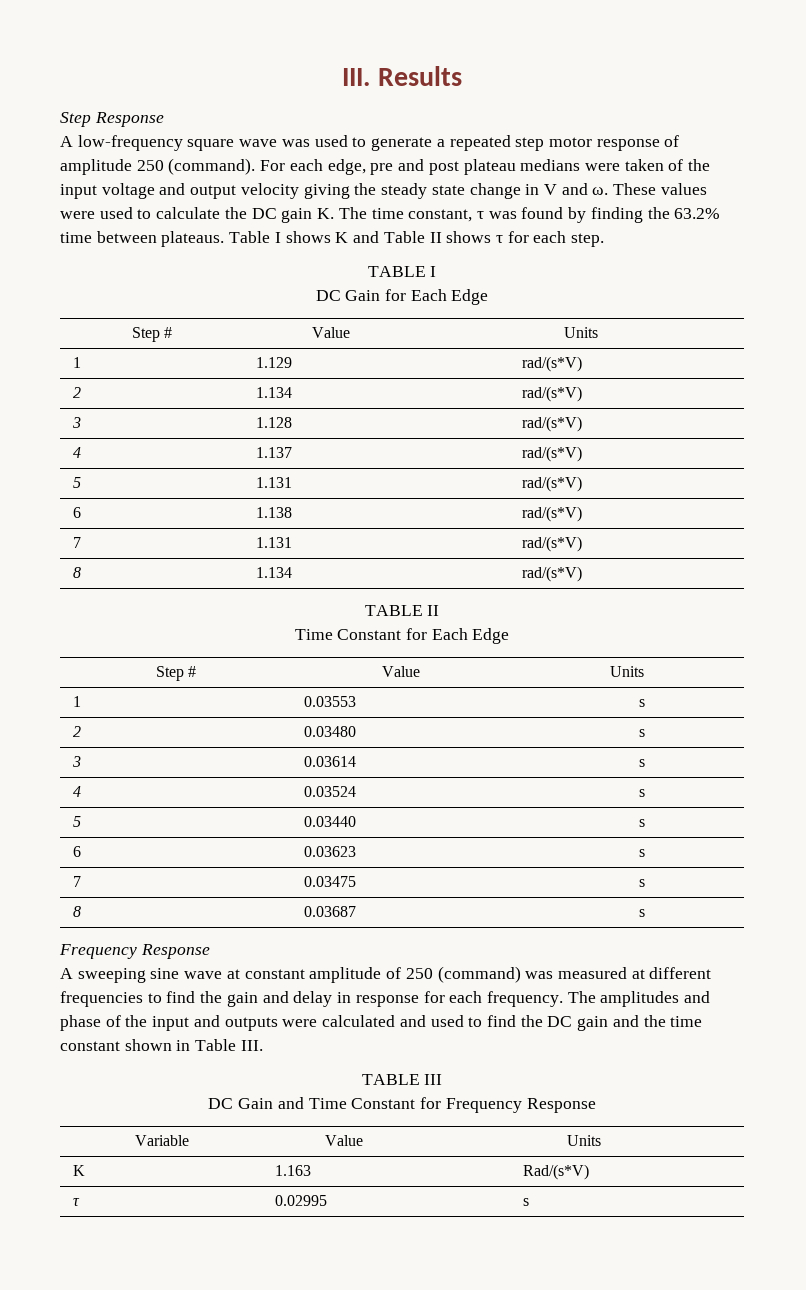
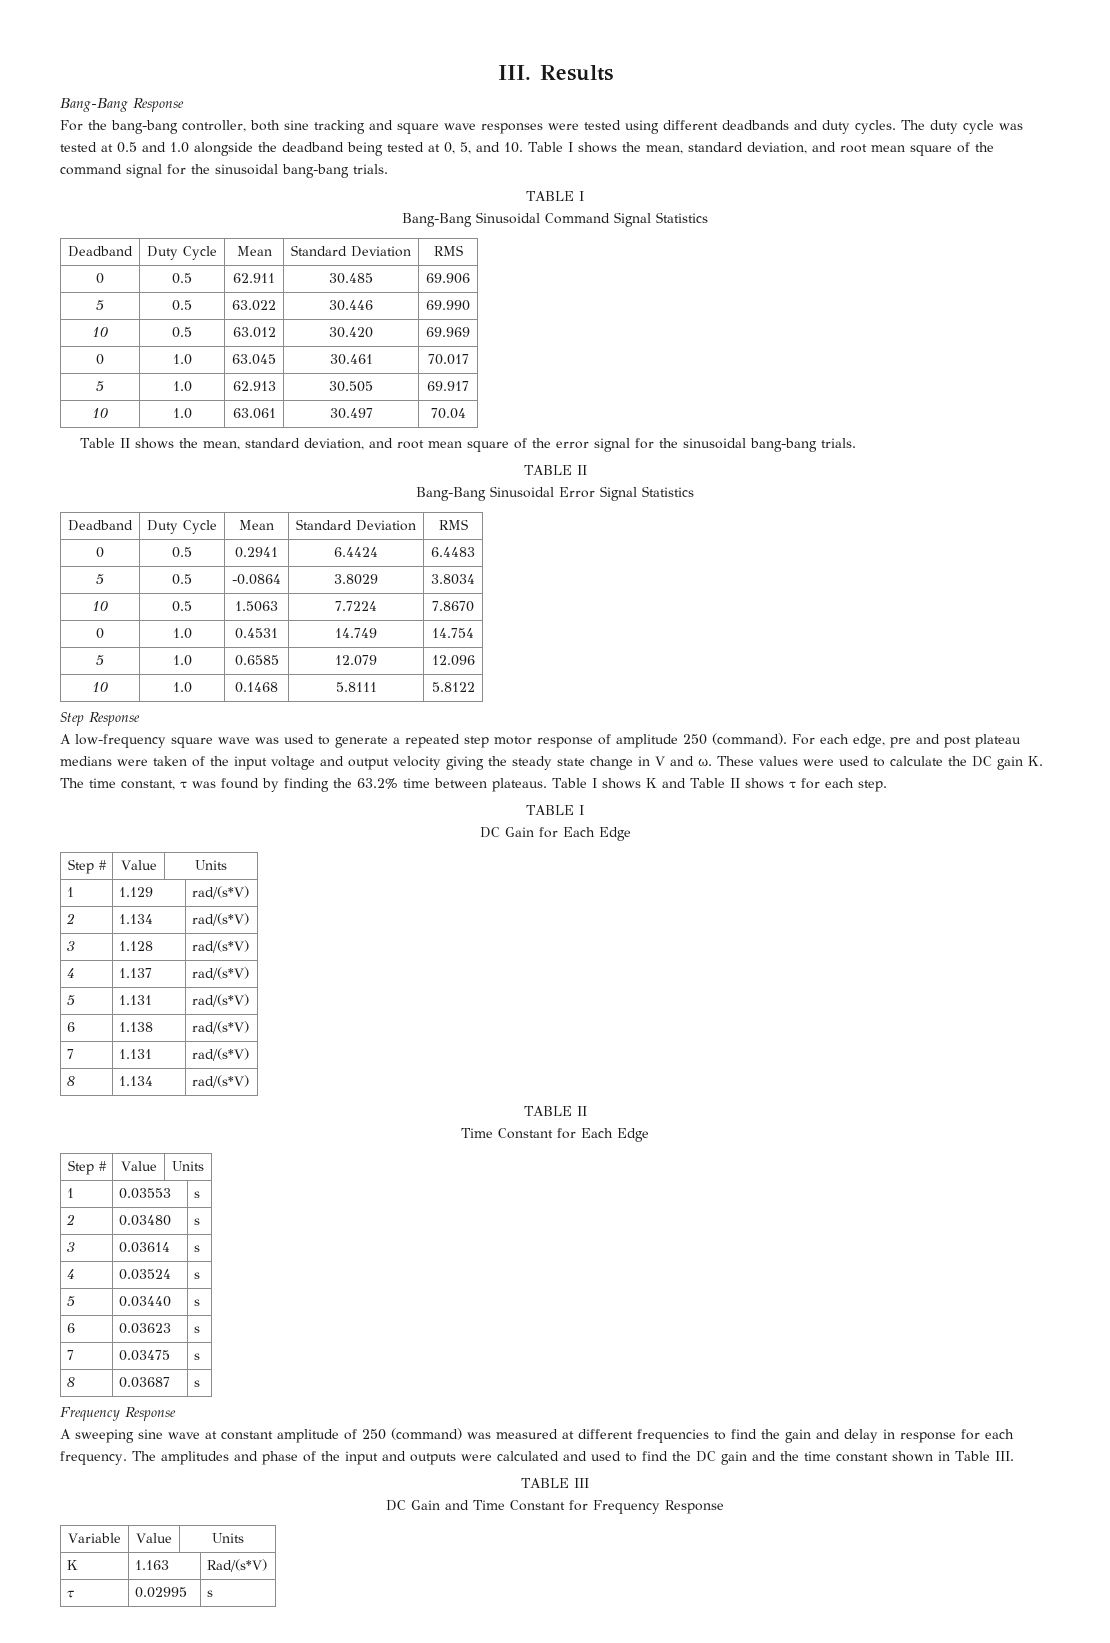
+ Bang-Bang Response
+ For the bang-bang controller, both sine tracking and square wave responses were tested using different deadbands and duty cycles. The duty cycle was tested at 0.5 and 1.0 alongside the deadband being tested at 0, 5, and 10. Table I shows the mean, standard deviation, and root mean square of the command signal for the sinusoidal bang-bang trials.
+ TABLE I
+ Bang-Bang Sinusoidal Command Signal Statistics
+ Deadband | Duty Cycle | Mean | Standard Deviation | RMS
+ 0 | 0.5 | 62.911 | 30.485 | 69.906
+ 5 | 0.5 | 63.022 | 30.446 | 69.990
+ 10 | 0.5 | 63.012 | 30.420 | 69.969
+ 0 | 1.0 | 63.045 | 30.461 | 70.017
+ 5 | 1.0 | 62.913 | 30.505 | 69.917
+ 10 | 1.0 | 63.061 | 30.497 | 70.04
+ Table II shows the mean, standard deviation, and root mean square of the error signal for the sinusoidal bang-bang trials.
+ TABLE II
+ Bang-Bang Sinusoidal Error Signal Statistics
+ Deadband | Duty Cycle | Mean | Standard Deviation | RMS
+ 0 | 0.5 | 0.2941 | 6.4424 | 6.4483
+ 5 | 0.5 | -0.0864 | 3.8029 | 3.8034
+ 10 | 0.5 | 1.5063 | 7.7224 | 7.8670
+ 0 | 1.0 | 0.4531 | 14.749 | 14.754
+ 5 | 1.0 | 0.6585 | 12.079 | 12.096
+ 10 | 1.0 | 0.1468 | 5.8111 | 5.8122

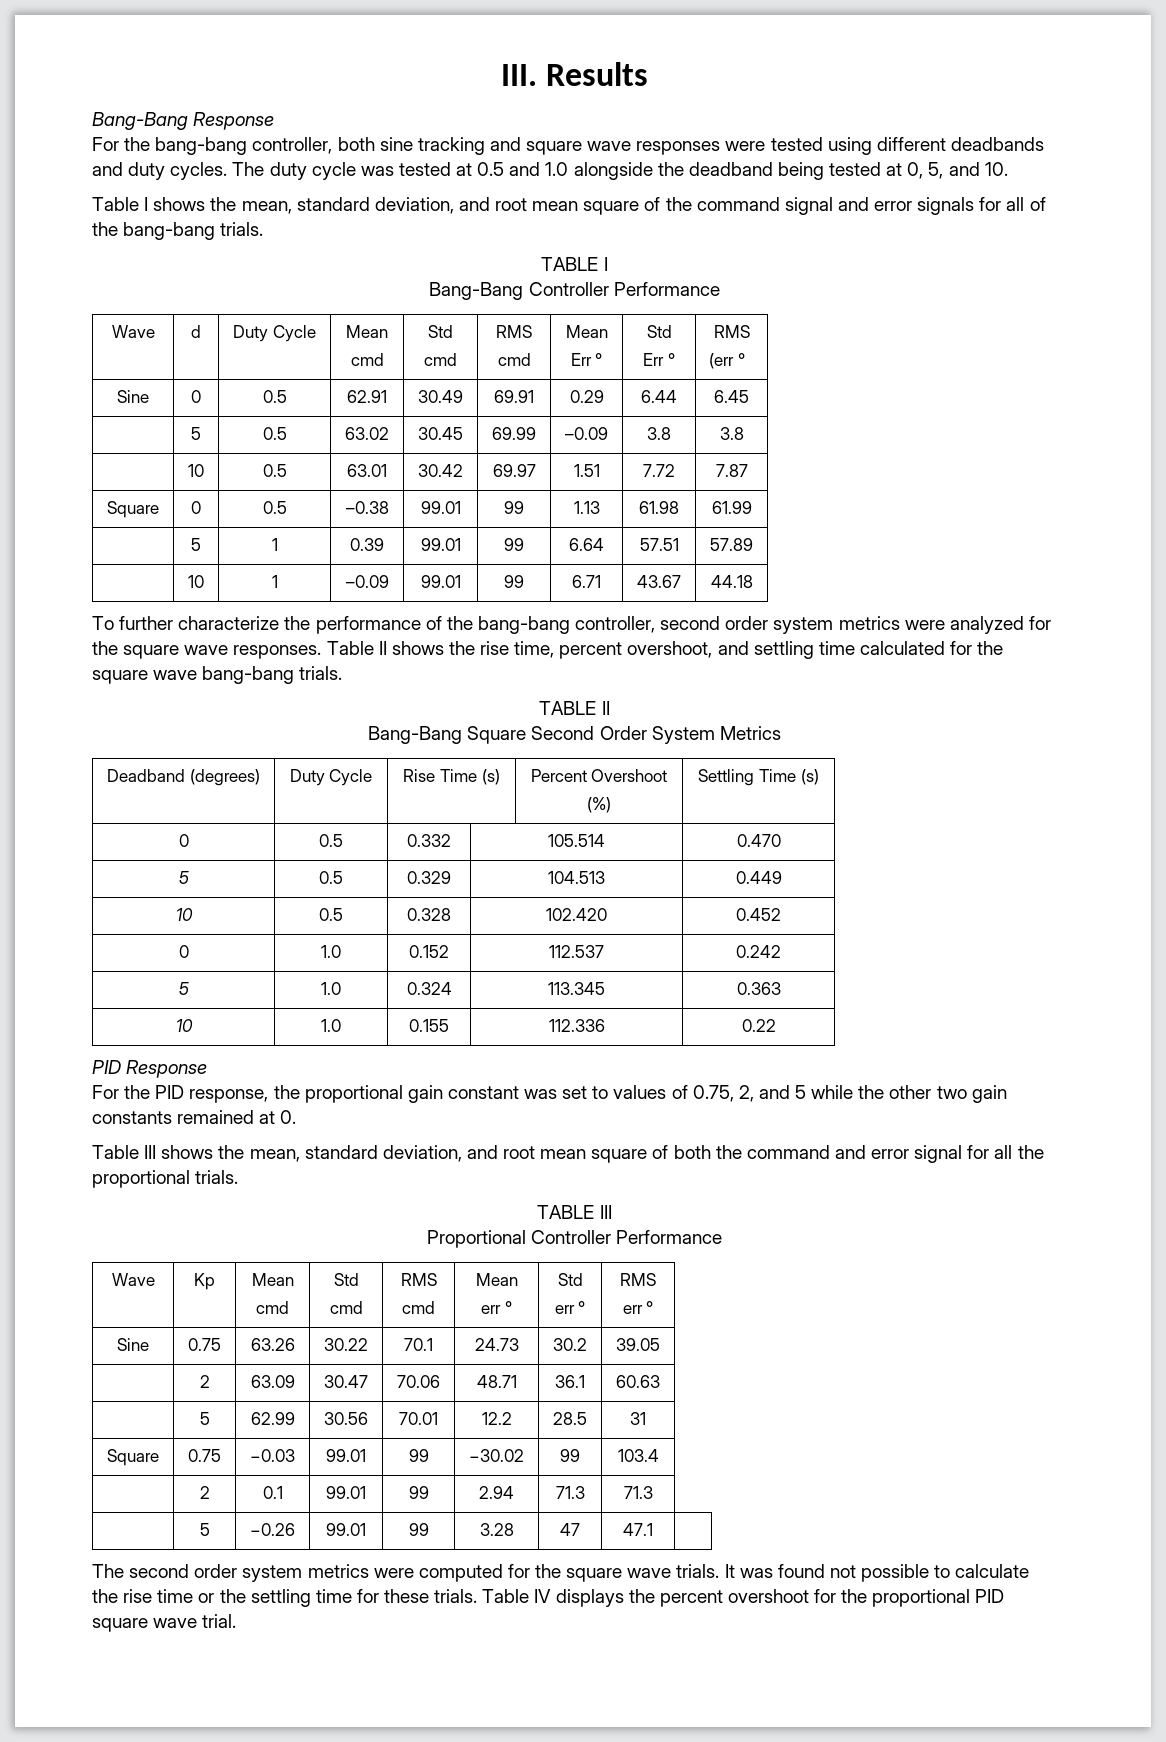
- The duty cycle was tested at 0.5 and 1.0 alongside the deadband being tested at 0, 5, and 10. Table I shows the mean, standard deviation, and root mean square of the command signal for the sinusoidal bang-bang trials.
+ The duty cycle was tested at 0.5 and 1.0 alongside the deadband being tested at 0, 5, and 10.
+ Table I shows the mean, standard deviation, and root mean square of the command signal and error signals for all of the bang-bang trials.
- Bang-Bang Sinusoidal Command Signal Statistics
- Deadband | Duty Cycle | Mean | Standard Deviation | RMS
- 0 | 0.5 | 62.911 | 30.485 | 69.906
- 5 | 0.5 | 63.022 | 30.446 | 69.990
- 10 | 0.5 | 63.012 | 30.420 | 69.969
- 0 | 1.0 | 63.045 | 30.461 | 70.017
- 5 | 1.0 | 62.913 | 30.505 | 69.917
- 10 | 1.0 | 63.061 | 30.497 | 70.04
- Table II shows the mean, standard deviation, and root mean square of the error signal for the sinusoidal bang-bang trials.
+ Bang-Bang Controller Performance
+ Wave | d | Duty Cycle | Mean
+ cmd | Std
+ cmd | RMS
+ cmd | Mean
+ Err ° | Std
+ Err ° | RMS
+ (err °
+ Sine | 0 | 0.5 | 62.91 | 30.49 | 69.91 | 0.29 | 6.44 | 6.45
+ | 5 | 0.5 | 63.02 | 30.45 | 69.99 | –0.09 | 3.8 | 3.8
+ | 10 | 0.5 | 63.01 | 30.42 | 69.97 | 1.51 | 7.72 | 7.87
+ Square | 0 | 0.5 | –0.38 | 99.01 | 99 | 1.13 | 61.98 | 61.99
+ | 5 | 1 | 0.39 | 99.01 | 99 | 6.64 | 57.51 | 57.89
+ | 10 | 1 | –0.09 | 99.01 | 99 | 6.71 | 43.67 | 44.18
+ To further characterize the performance of the bang-bang controller, second order system metrics were analyzed for the square wave responses. Table II shows the rise time, percent overshoot, and settling time calculated for the square wave bang-bang trials.
  TABLE II
- Bang-Bang Sinusoidal Error Signal Statistics
- Deadband | Duty Cycle | Mean | Standard Deviation | RMS
- 0 | 0.5 | 0.2941 | 6.4424 | 6.4483
- 5 | 0.5 | -0.0864 | 3.8029 | 3.8034
- 10 | 0.5 | 1.5063 | 7.7224 | 7.8670
- 0 | 1.0 | 0.4531 | 14.749 | 14.754
- 5 | 1.0 | 0.6585 | 12.079 | 12.096
- 10 | 1.0 | 0.1468 | 5.8111 | 5.8122
- Step Response
- A low-frequency square wave was used to generate a repeated step motor response of amplitude 250 (command). For each edge, pre and post plateau medians were taken of the input voltage and output velocity giving the steady state change in V and ω. These values were used to calculate the DC gain K. The time constant, τ was found by finding the 63.2% time between plateaus. Table I shows K and Table II shows τ for each step.
- TABLE I
- DC Gain for Each Edge
- Step # | Value | Units
- 1 | 1.129 | rad/(s*V)
- 2 | 1.134 | rad/(s*V)
- 3 | 1.128 | rad/(s*V)
- 4 | 1.137 | rad/(s*V)
- 5 | 1.131 | rad/(s*V)
- 6 | 1.138 | rad/(s*V)
- 7 | 1.131 | rad/(s*V)
- 8 | 1.134 | rad/(s*V)
- TABLE II
- Time Constant for Each Edge
- Step # | Value | Units
- 1 | 0.03553 | s
- 2 | 0.03480 | s
- 3 | 0.03614 | s
- 4 | 0.03524 | s
- 5 | 0.03440 | s
- 6 | 0.03623 | s
- 7 | 0.03475 | s
- 8 | 0.03687 | s
- Frequency Response
- A sweeping sine wave at constant amplitude of 250 (command) was measured at different frequencies to find the gain and delay in response for each frequency. The amplitudes and phase of the input and outputs were calculated and used to find the DC gain and the time constant shown in Table III.
+ Bang-Bang Square Second Order System Metrics
+ Deadband (degrees) | Duty Cycle | Rise Time (s) | Percent Overshoot
+ (%) | Settling Time (s)
+ 0 | 0.5 | 0.332 | 105.514 | 0.470
+ 5 | 0.5 | 0.329 | 104.513 | 0.449
+ 10 | 0.5 | 0.328 | 102.420 | 0.452
+ 0 | 1.0 | 0.152 | 112.537 | 0.242
+ 5 | 1.0 | 0.324 | 113.345 | 0.363
+ 10 | 1.0 | 0.155 | 112.336 | 0.22
+ PID Response
+ For the PID response, the proportional gain constant was set to values of 0.75, 2, and 5 while the other two gain constants remained at 0.
+ Table III shows the mean, standard deviation, and root mean square of both the command and error signal for all the proportional trials.
  TABLE III
- DC Gain and Time Constant for Frequency Response
- Variable | Value | Units
- K | 1.163 | Rad/(s*V)
- τ | 0.02995 | s
+ Proportional Controller Performance
+ Wave | Kp | Mean
+ cmd | Std
+ cmd | RMS
+ cmd | Mean
+ err ° | Std
+ err ° | RMS
+ err °
+ Sine | 0.75 | 63.26 | 30.22 | 70.1 | 24.73 | 30.2 | 39.05
+ | 2 | 63.09 | 30.47 | 70.06 | 48.71 | 36.1 | 60.63
+ | 5 | 62.99 | 30.56 | 70.01 | 12.2 | 28.5 | 31
+ Square | 0.75 | −0.03 | 99.01 | 99 | −30.02 | 99 | 103.4
+ | 2 | 0.1 | 99.01 | 99 | 2.94 | 71.3 | 71.3
+ | 5 | −0.26 | 99.01 | 99 | 3.28 | 47 | 47.1 |
+ The second order system metrics were computed for the square wave trials. It was found not possible to calculate the rise time or the settling time for these trials. Table IV displays the percent overshoot for the proportional PID square wave trial.

